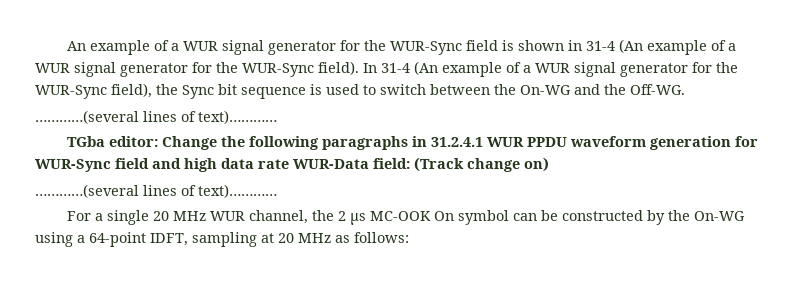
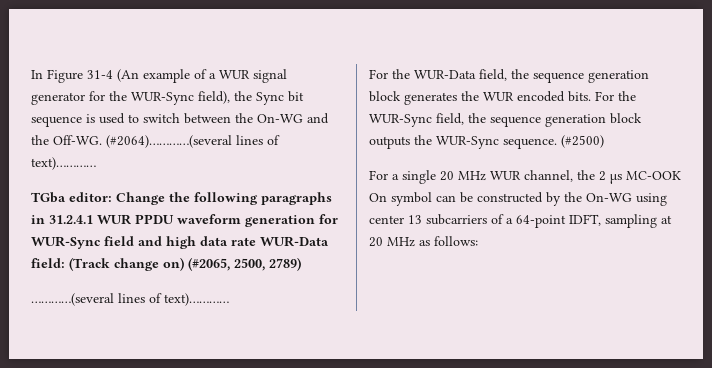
- An example of a WUR signal generator for the WUR-Sync field is shown in 31-4 (An example of a WUR signal generator for the WUR-Sync field). In 31-4 (An example of a WUR signal generator for the WUR-Sync field), the Sync bit sequence is used to switch between the On-WG and the Off-WG.
- …………(several lines of text)…………
+ In Figure 31-4 (An example of a WUR signal generator for the WUR-Sync field), the Sync bit sequence is used to switch between the On-WG and the Off-WG. (#2064)…………(several lines of text)…………
- TGba editor: Change the following paragraphs in 31.2.4.1 WUR PPDU waveform generation for WUR-Sync field and high data rate WUR-Data field: (Track change on)
+ TGba editor: Change the following paragraphs in 31.2.4.1 WUR PPDU waveform generation for WUR-Sync field and high data rate WUR-Data field: (Track change on) (#2065, 2500, 2789)
  …………(several lines of text)…………
+ For the WUR-Data field, the sequence generation block generates the WUR encoded bits. For the WUR-Sync field, the sequence generation block outputs the WUR-Sync sequence. (#2500)
- For a single 20 MHz WUR channel, the 2 µs MC-OOK On symbol can be constructed by the On-WG using a 64-point IDFT, sampling at 20 MHz as follows:
+ For a single 20 MHz WUR channel, the 2 µs MC-OOK On symbol can be constructed by the On-WG using center 13 subcarriers of a 64-point IDFT, sampling at 20 MHz as follows:

